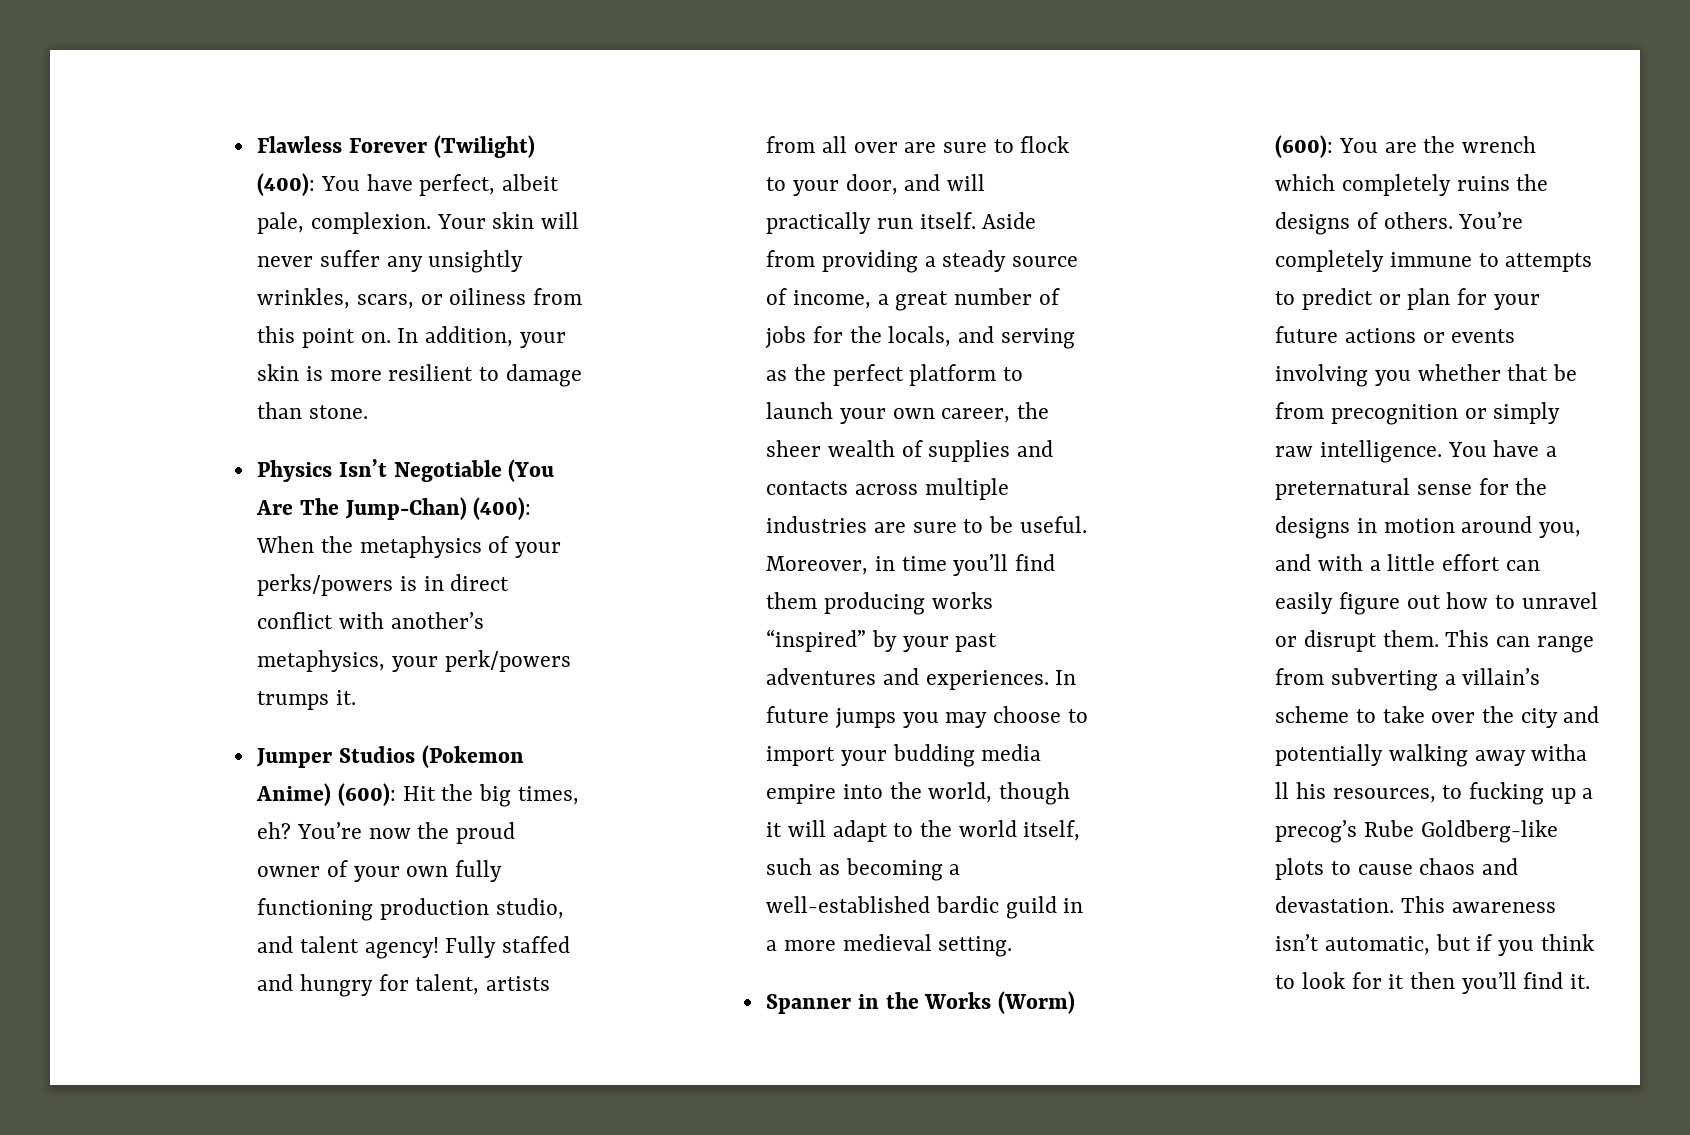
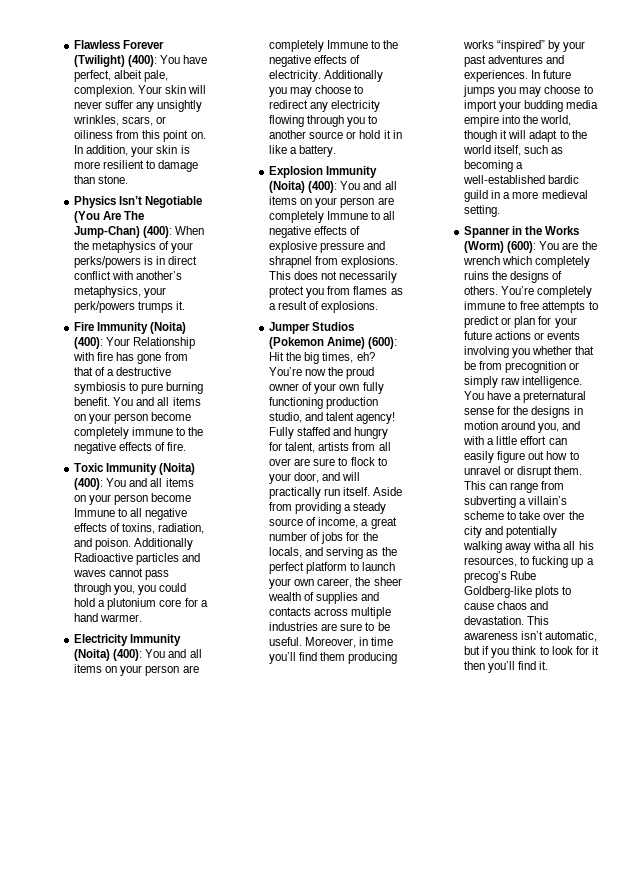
+ Fire Immunity (Noita) (400): Your Relationship with fire has gone from that of a destructive symbiosis to pure burning benefit. You and all items on your person become completely immune to the negative effects of fire.
+ Toxic Immunity (Noita) (400): You and all items on your person become Immune to all negative effects of toxins, radiation, and poison. Additionally Radioactive particles and waves cannot pass through you, you could hold a plutonium core for a hand warmer.
+ Electricity Immunity (Noita) (400): You and all items on your person are completely Immune to the negative effects of electricity. Additionally you may choose to redirect any electricity flowing through you to another source or hold it in like a battery.
+ Explosion Immunity (Noita) (400): You and all items on your person are completely Immune to all negative effects of explosive pressure and shrapnel from explosions. This does not necessarily protect you from flames as a result of explosions.
- You’re completely immune to attempts to predict or plan for your future actions or events involving you whether that be from precognition or simply raw intelligence.
+ You’re completely immune to free attempts to predict or plan for your future actions or events involving you whether that be from precognition or simply raw intelligence.
- This can range from subverting a villain’s scheme to take over the city and potentially walking away witha ll his resources, to fucking up a precog’s Rube Goldberg-like plots to cause chaos and devastation.
+ This can range from subverting a villain’s scheme to take over the city and potentially walking away witha all his resources, to fucking up a precog’s Rube Goldberg-like plots to cause chaos and devastation.

